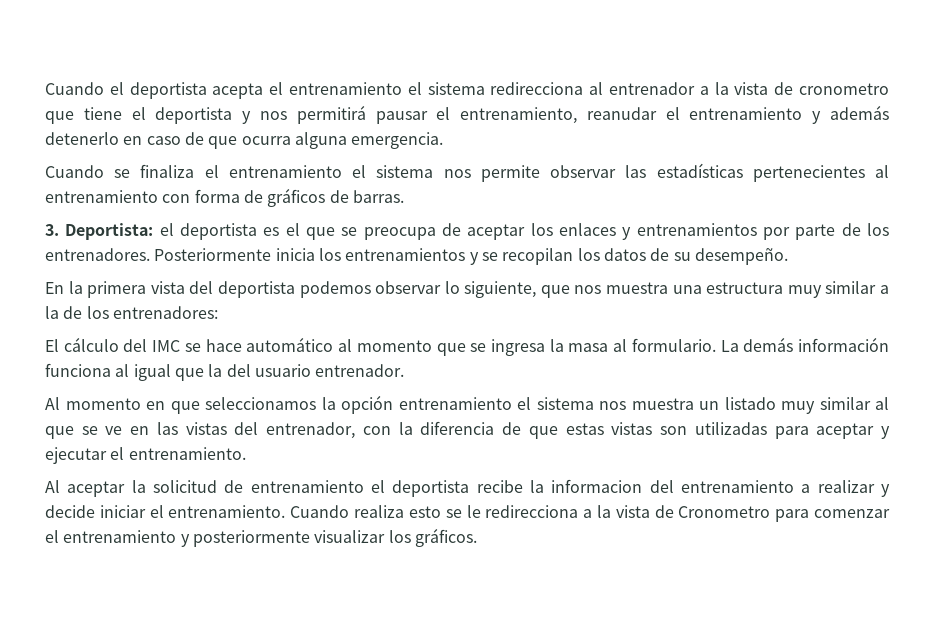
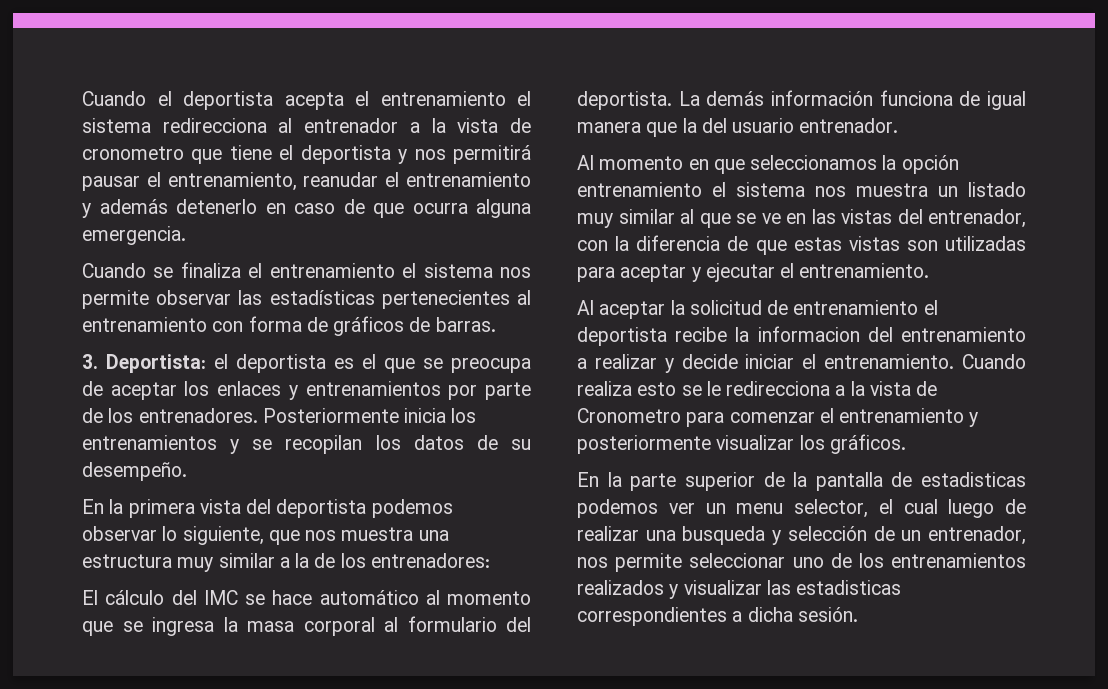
- El cálculo del IMC se hace automático al momento que se ingresa la masa al formulario.
+ El cálculo del IMC se hace automático al momento que se ingresa la masa corporal al formulario del deportista.
- La demás información funciona al igual que la del usuario entrenador.
+ La demás información funciona de igual manera que la del usuario entrenador.
+ En la parte superior de la pantalla de estadisticas podemos ver un menu selector, el cual luego de realizar una busqueda y selección de un entrenador, nos permite seleccionar uno de los entrenamientos realizados y visualizar las estadisticas correspondientes a dicha sesión.

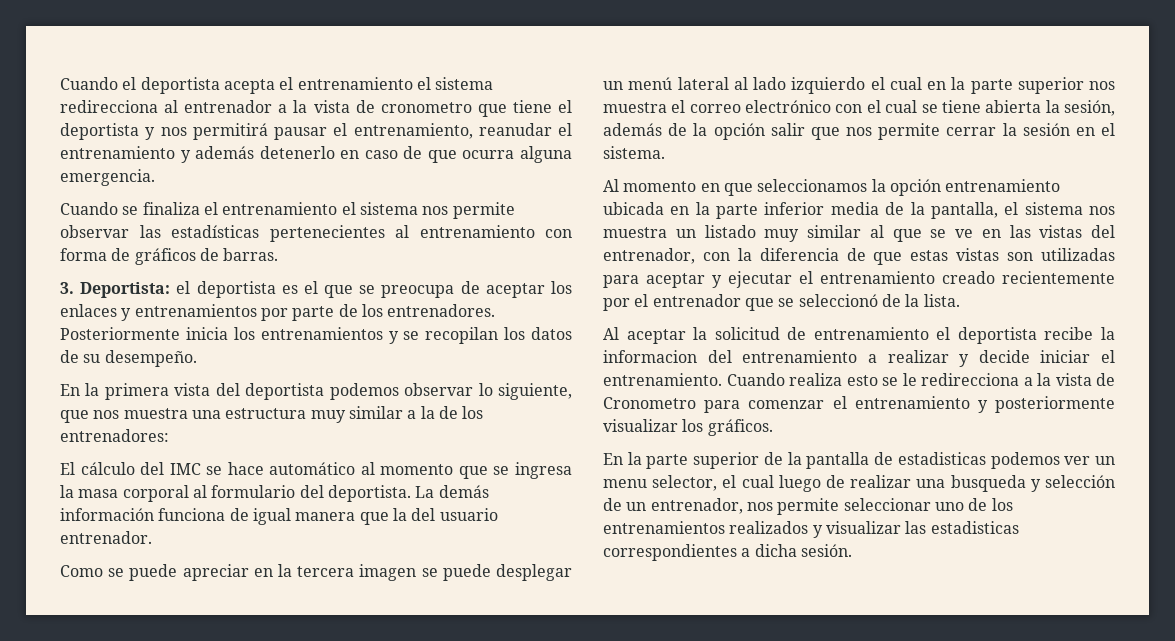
+ Como se puede apreciar en la tercera imagen se puede desplegar un menú lateral al lado izquierdo el cual en la parte superior nos muestra el correo electrónico con el cual se tiene abierta la sesión, además de la opción salir que nos permite cerrar la sesión en el sistema.
- Al momento en que seleccionamos la opción entrenamiento el sistema nos muestra un listado muy similar al que se ve en las vistas del entrenador, con la diferencia de que estas vistas son utilizadas para aceptar y ejecutar el entrenamiento.
+ Al momento en que seleccionamos la opción entrenamiento ubicada en la parte inferior media de la pantalla, el sistema nos muestra un listado muy similar al que se ve en las vistas del entrenador, con la diferencia de que estas vistas son utilizadas para aceptar y ejecutar el entrenamiento creado recientemente por el entrenador que se seleccionó de la lista.

